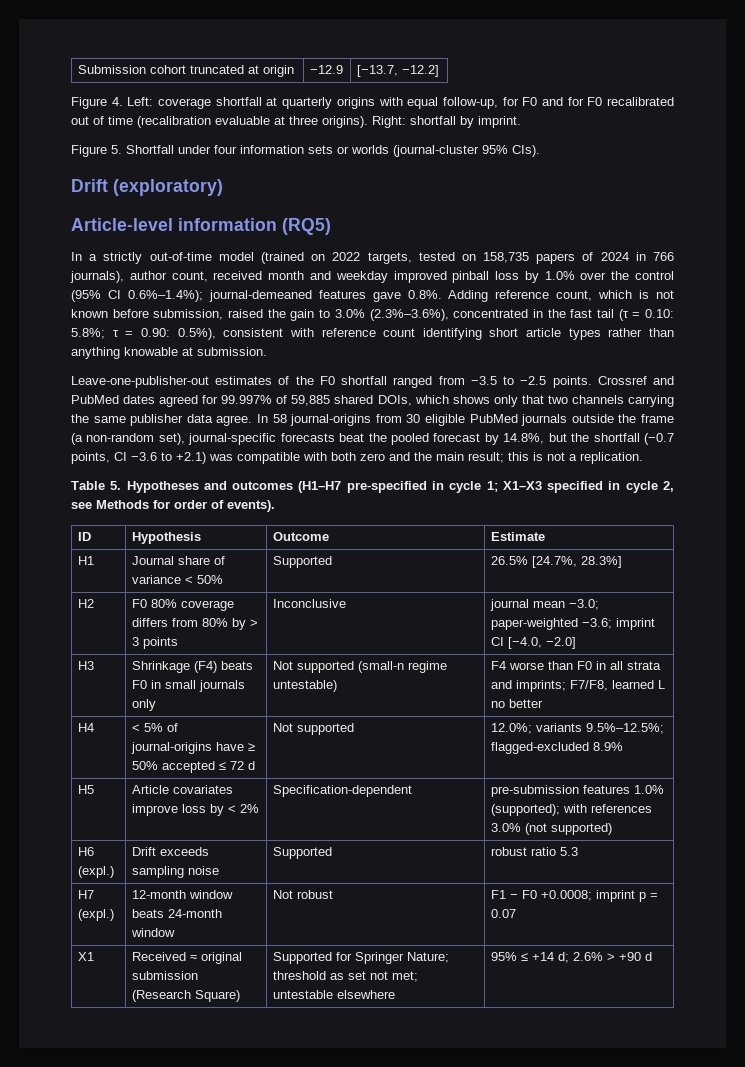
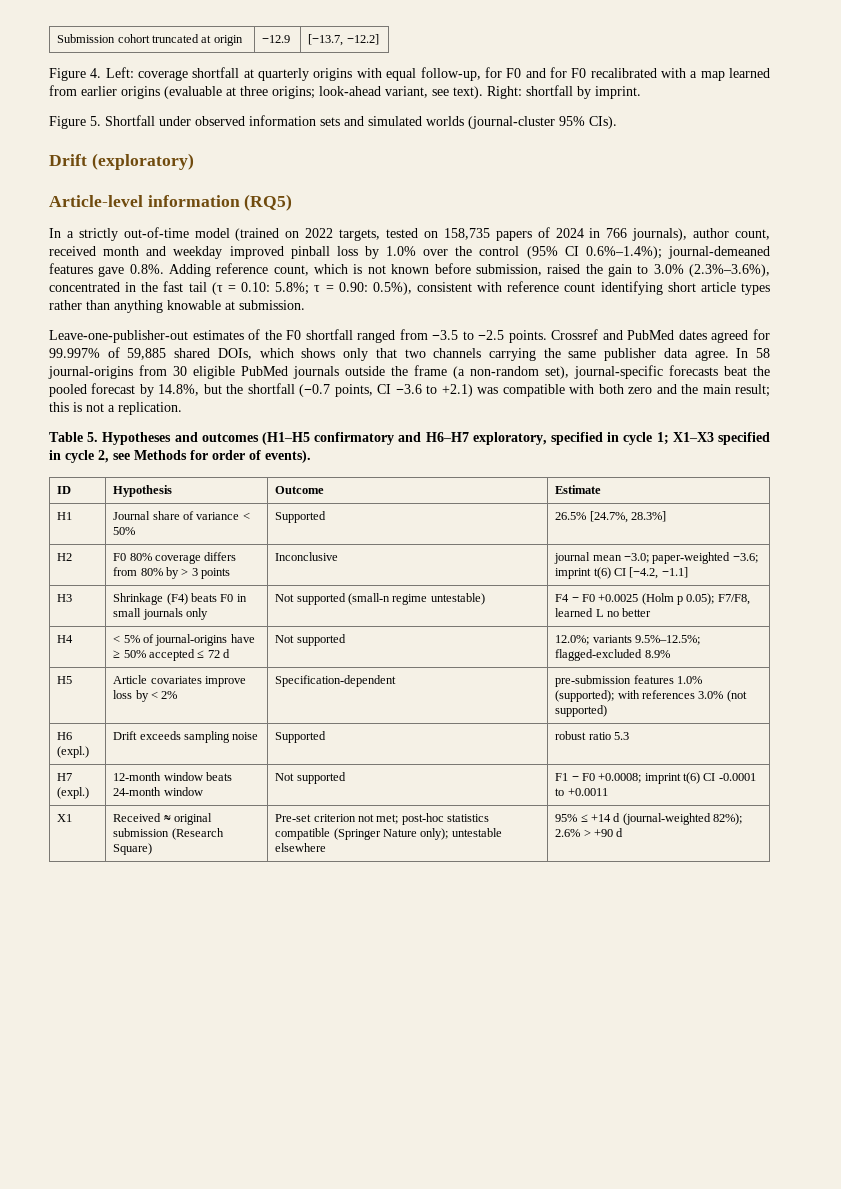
- Figure 4. Left: coverage shortfall at quarterly origins with equal follow-up, for F0 and for F0 recalibrated out of time (recalibration evaluable at three origins).
+ Figure 4. Left: coverage shortfall at quarterly origins with equal follow-up, for F0 and for F0 recalibrated with a map learned from earlier origins (evaluable at three origins; look-ahead variant, see text).
- Figure 5. Shortfall under four information sets or worlds (journal-cluster 95% CIs).
+ Figure 5. Shortfall under observed information sets and simulated worlds (journal-cluster 95% CIs).
- Table 5. Hypotheses and outcomes (H1–H7 pre-specified in cycle 1; X1–X3 specified in cycle 2, see Methods for order of events).
+ Table 5. Hypotheses and outcomes (H1–H5 confirmatory and H6–H7 exploratory, specified in cycle 1; X1–X3 specified in cycle 2, see Methods for order of events).
- H2 | F0 80% coverage differs from 80% by > 3 points | Inconclusive | journal mean −3.0; paper-weighted −3.6; imprint CI [−4.0, −2.0]
+ H2 | F0 80% coverage differs from 80% by > 3 points | Inconclusive | journal mean −3.0; paper-weighted −3.6; imprint t(6) CI [−4.2, −1.1]
- H3 | Shrinkage (F4) beats F0 in small journals only | Not supported (small-n regime untestable) | F4 worse than F0 in all strata and imprints; F7/F8, learned L no better
+ H3 | Shrinkage (F4) beats F0 in small journals only | Not supported (small-n regime untestable) | F4 − F0 +0.0025 (Holm p 0.05); F7/F8, learned L no better
- H7 (expl.) | 12-month window beats 24-month window | Not robust | F1 − F0 +0.0008; imprint p = 0.07
+ H7 (expl.) | 12-month window beats 24-month window | Not supported | F1 − F0 +0.0008; imprint t(6) CI -0.0001 to +0.0011
- X1 | Received ≈ original submission (Research Square) | Supported for Springer Nature; threshold as set not met; untestable elsewhere | 95% ≤ +14 d; 2.6% > +90 d
+ X1 | Received ≈ original submission (Research Square) | Pre-set criterion not met; post-hoc statistics compatible (Springer Nature only); untestable elsewhere | 95% ≤ +14 d (journal-weighted 82%); 2.6% > +90 d

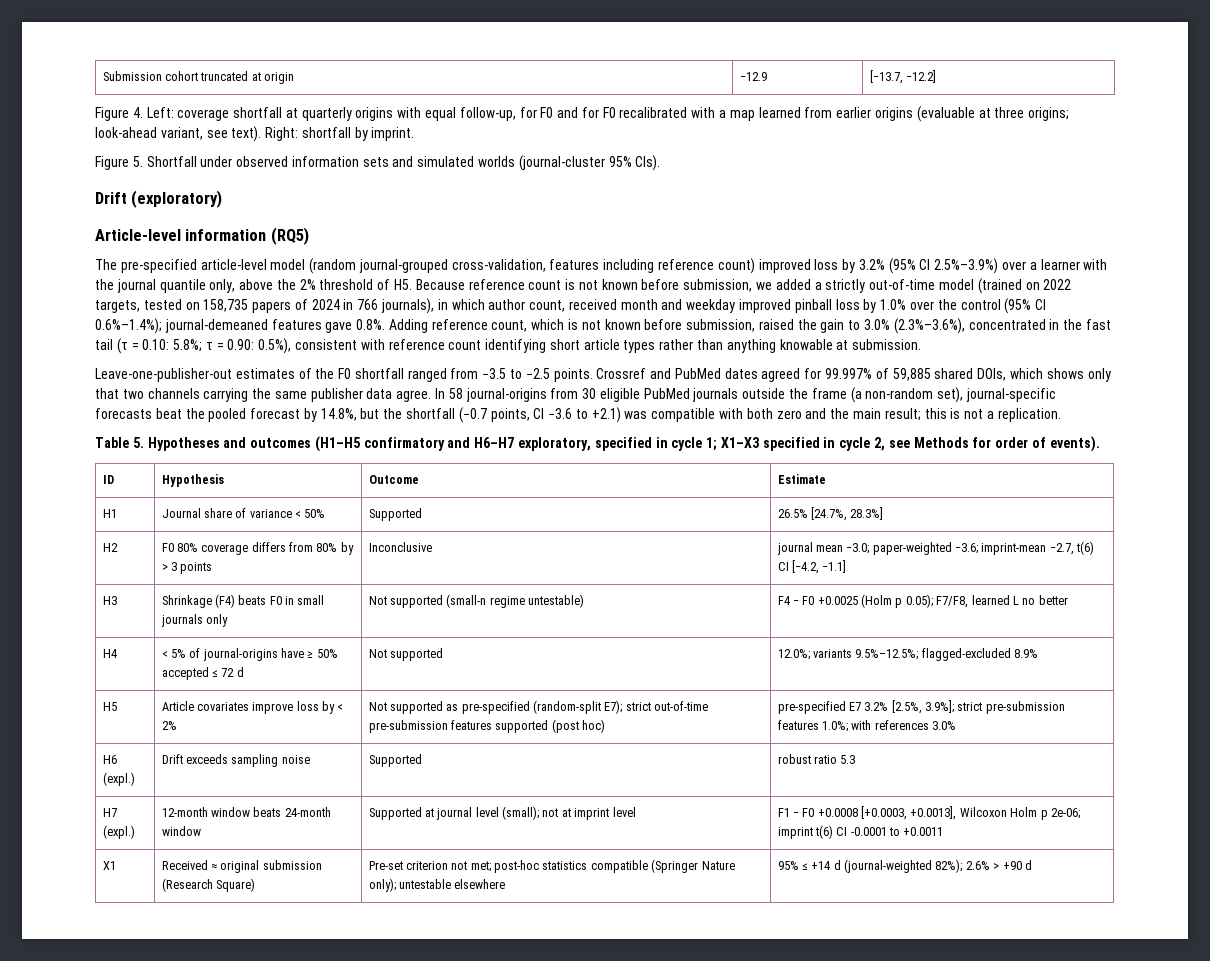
- In a strictly out-of-time model (trained on 2022 targets, tested on 158,735 papers of 2024 in 766 journals), author count, received month and weekday improved pinball loss by 1.0% over the control (95% CI 0.6%–1.4%);
+ The pre-specified article-level model (random journal-grouped cross-validation, features including reference count) improved loss by 3.2% (95% CI 2.5%–3.9%) over a learner with the journal quantile only, above the 2% threshold of H5. Because reference count is not known before submission, we added a strictly out-of-time model (trained on 2022 targets, tested on 158,735 papers of 2024 in 766 journals), in which author count, received month and weekday improved pinball loss by 1.0% over the control (95% CI 0.6%–1.4%);
- H2 | F0 80% coverage differs from 80% by > 3 points | Inconclusive | journal mean −3.0; paper-weighted −3.6; imprint t(6) CI [−4.2, −1.1]
+ H2 | F0 80% coverage differs from 80% by > 3 points | Inconclusive | journal mean −3.0; paper-weighted −3.6; imprint-mean −2.7, t(6) CI [−4.2, −1.1]
- H5 | Article covariates improve loss by < 2% | Specification-dependent | pre-submission features 1.0% (supported); with references 3.0% (not supported)
+ H5 | Article covariates improve loss by < 2% | Not supported as pre-specified (random-split E7); strict out-of-time pre-submission features supported (post hoc) | pre-specified E7 3.2% [2.5%, 3.9%]; strict pre-submission features 1.0%; with references 3.0%
- H7 (expl.) | 12-month window beats 24-month window | Not supported | F1 − F0 +0.0008; imprint t(6) CI -0.0001 to +0.0011
+ H7 (expl.) | 12-month window beats 24-month window | Supported at journal level (small); not at imprint level | F1 − F0 +0.0008 [+0.0003, +0.0013], Wilcoxon Holm p 2e-06; imprint t(6) CI -0.0001 to +0.0011

